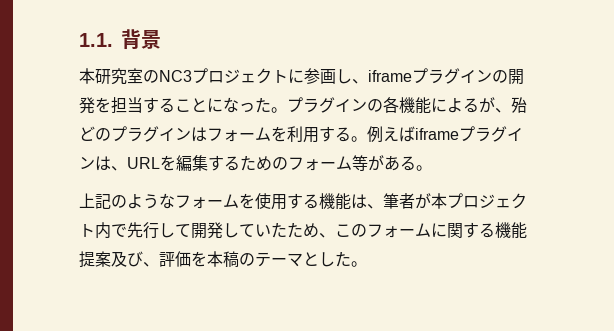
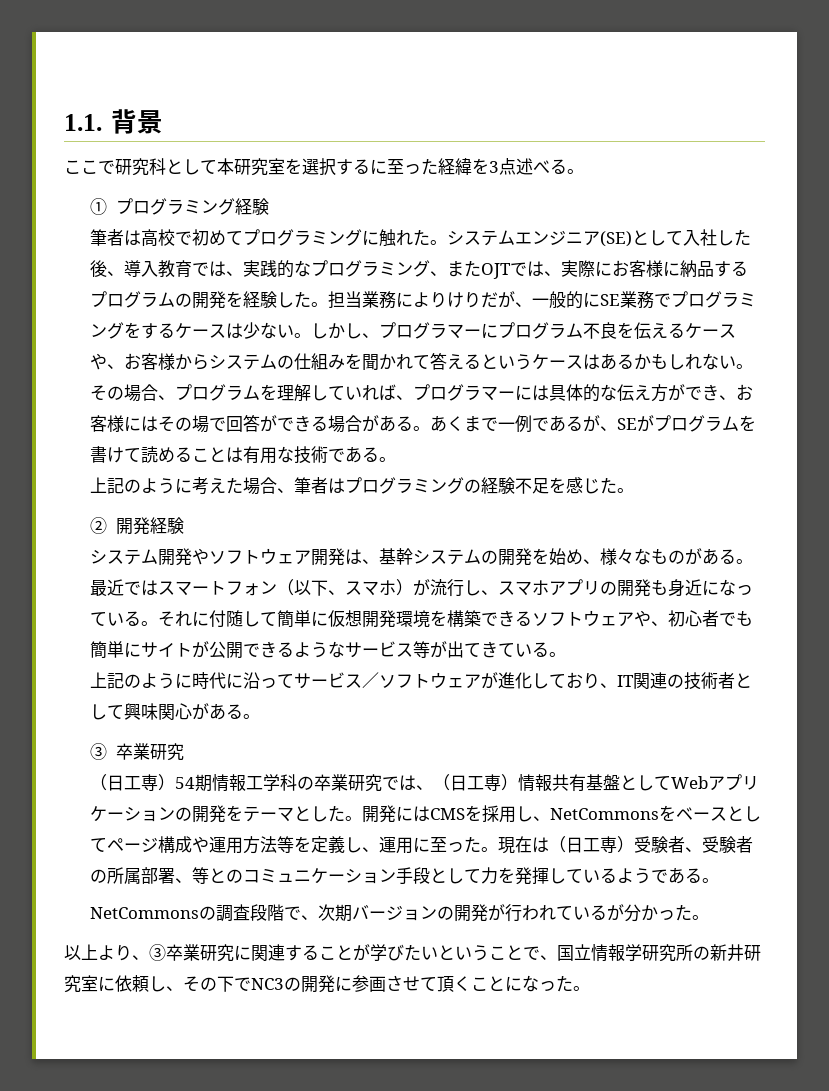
- 本研究室のNC3プロジェクトに参画し、iframeプラグインの開発を担当することになった。プラグインの各機能によるが、殆どのプラグインはフォームを利用する。例えばiframeプラグインは、URLを編集するためのフォーム等がある。
- 上記のようなフォームを使用する機能は、筆者が本プロジェクト内で先行して開発していたため、このフォームに関する機能提案及び、評価を本稿のテーマとした。
+ ここで研究科として本研究室を選択するに至った経緯を3点述べる。
+ ①プログラミング経験
+ 筆者は高校で初めてプログラミングに触れた。システムエンジニア(SE)として入社した後、導入教育では、実践的なプログラミング、またOJTでは、実際にお客様に納品するプログラムの開発を経験した。担当業務によりけりだが、一般的にSE業務でプログラミングをするケースは少ない。しかし、プログラマーにプログラム不良を伝えるケースや、お客様からシステムの仕組みを聞かれて答えるというケースはあるかもしれない。その場合、プログラムを理解していれば、プログラマーには具体的な伝え方ができ、お客様にはその場で回答ができる場合がある。あくまで一例であるが、SEがプログラムを書けて読めることは有用な技術である。
+ 上記のように考えた場合、筆者はプログラミングの経験不足を感じた。
+ ②開発経験
+ システム開発やソフトウェア開発は、基幹システムの開発を始め、様々なものがある。最近ではスマートフォン（以下、スマホ）が流行し、スマホアプリの開発も身近になっている。それに付随して簡単に仮想開発環境を構築できるソフトウェアや、初心者でも簡単にサイトが公開できるようなサービス等が出てきている。
+ 上記のように時代に沿ってサービス／ソフトウェアが進化しており、IT関連の技術者として興味関心がある。
+ ③卒業研究
+ （日工専）54期情報工学科の卒業研究では、（日工専）情報共有基盤としてWebアプリケーションの開発をテーマとした。開発にはCMSを採用し、NetCommonsをベースとしてページ構成や運用方法等を定義し、運用に至った。現在は（日工専）受験者、受験者の所属部署、等とのコミュニケーション手段として力を発揮しているようである。
+ NetCommonsの調査段階で、次期バージョンの開発が行われているが分かった。
+ 以上より、③卒業研究に関連することが学びたいということで、国立情報学研究所の新井研究室に依頼し、その下でNC3の開発に参画させて頂くことになった。

